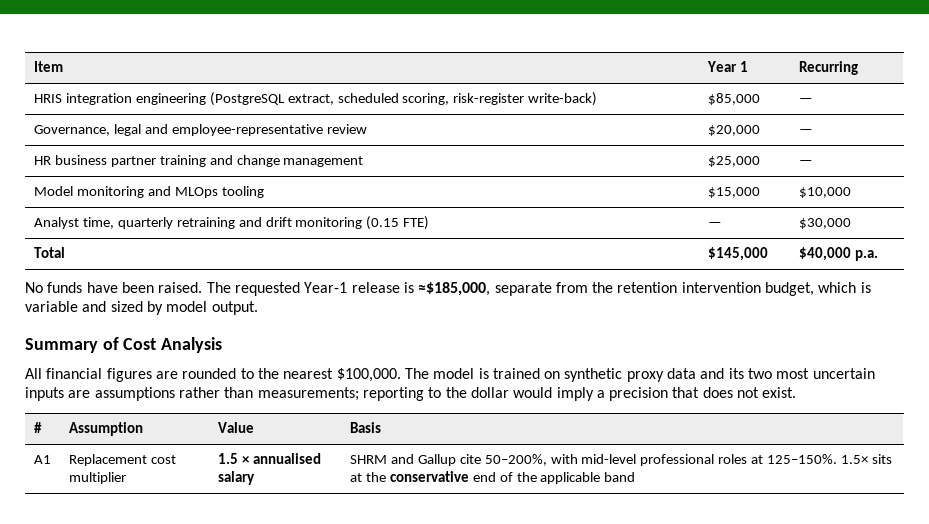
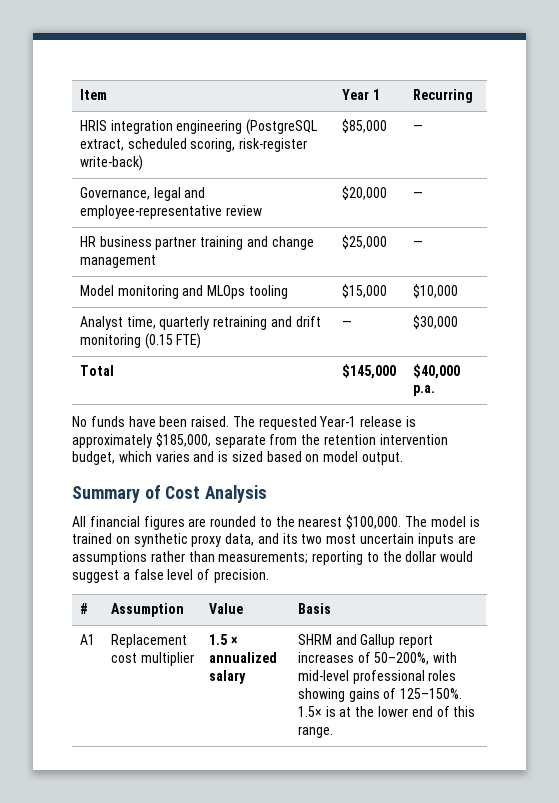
- The requested Year-1 release is ≈$185,000, separate from the retention intervention budget, which is variable and sized by model output.
+ The requested Year-1 release is approximately $185,000, separate from the retention intervention budget, which varies and is sized based on model output.
- The model is trained on synthetic proxy data and its two most uncertain inputs are assumptions rather than measurements; reporting to the dollar would imply a precision that does not exist.
+ The model is trained on synthetic proxy data, and its two most uncertain inputs are assumptions rather than measurements; reporting to the dollar would suggest a false level of precision.
- A1 | Replacement cost multiplier | 1.5 × annualised salary | SHRM and Gallup cite 50–200%, with mid-level professional roles at 125–150%. 1.5× sits at the conservative end of the applicable band
+ A1 | Replacement cost multiplier | 1.5 × annualized salary | SHRM and Gallup report increases of 50–200%, with mid-level professional roles showing gains of 125–150%. 1.5× is at the lower end of this range.

